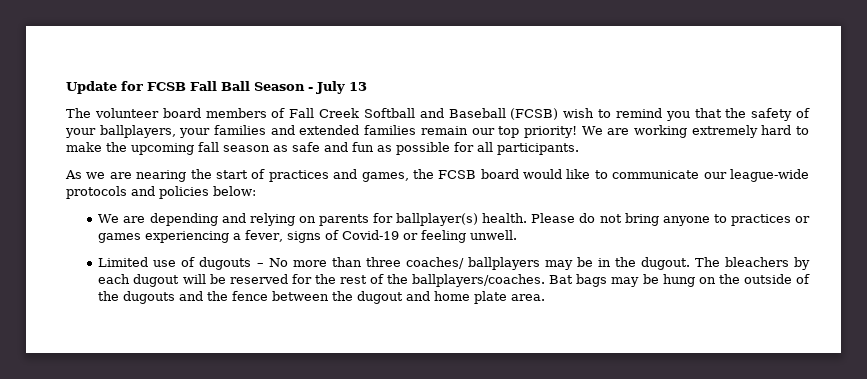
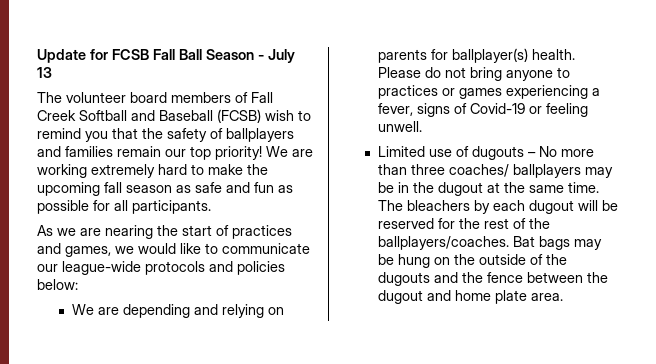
- The volunteer board members of Fall Creek Softball and Baseball (FCSB) wish to remind you that the safety of your ballplayers, your families and extended families remain our top priority!
+ The volunteer board members of Fall Creek Softball and Baseball (FCSB) wish to remind you that the safety of ballplayers and families remain our top priority!
- As we are nearing the start of practices and games, the FCSB board would like to communicate our league-wide protocols and policies below:
+ As we are nearing the start of practices and games, we would like to communicate our league-wide protocols and policies below:
- Limited use of dugouts – No more than three coaches/ ballplayers may be in the dugout.
+ Limited use of dugouts – No more than three coaches/ ballplayers may be in the dugout at the same time.

